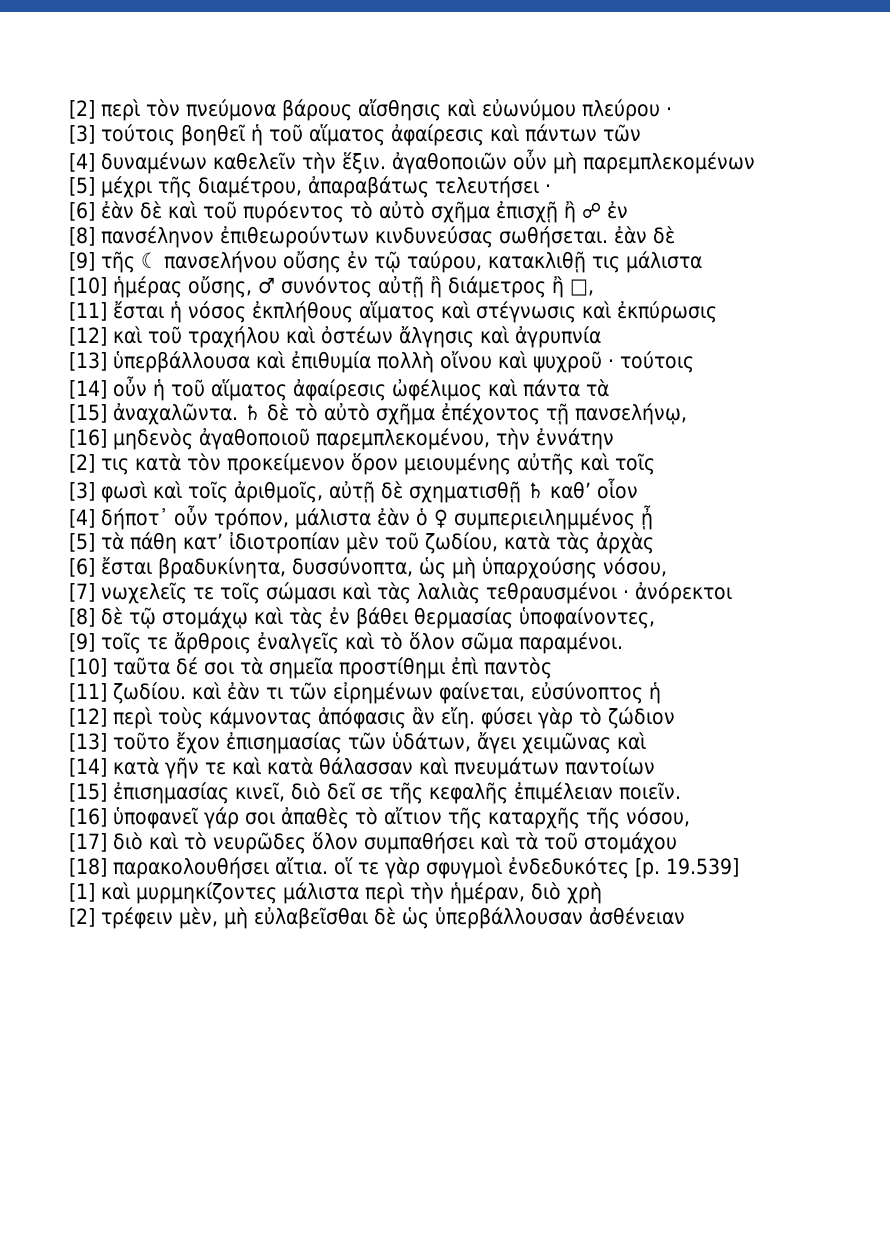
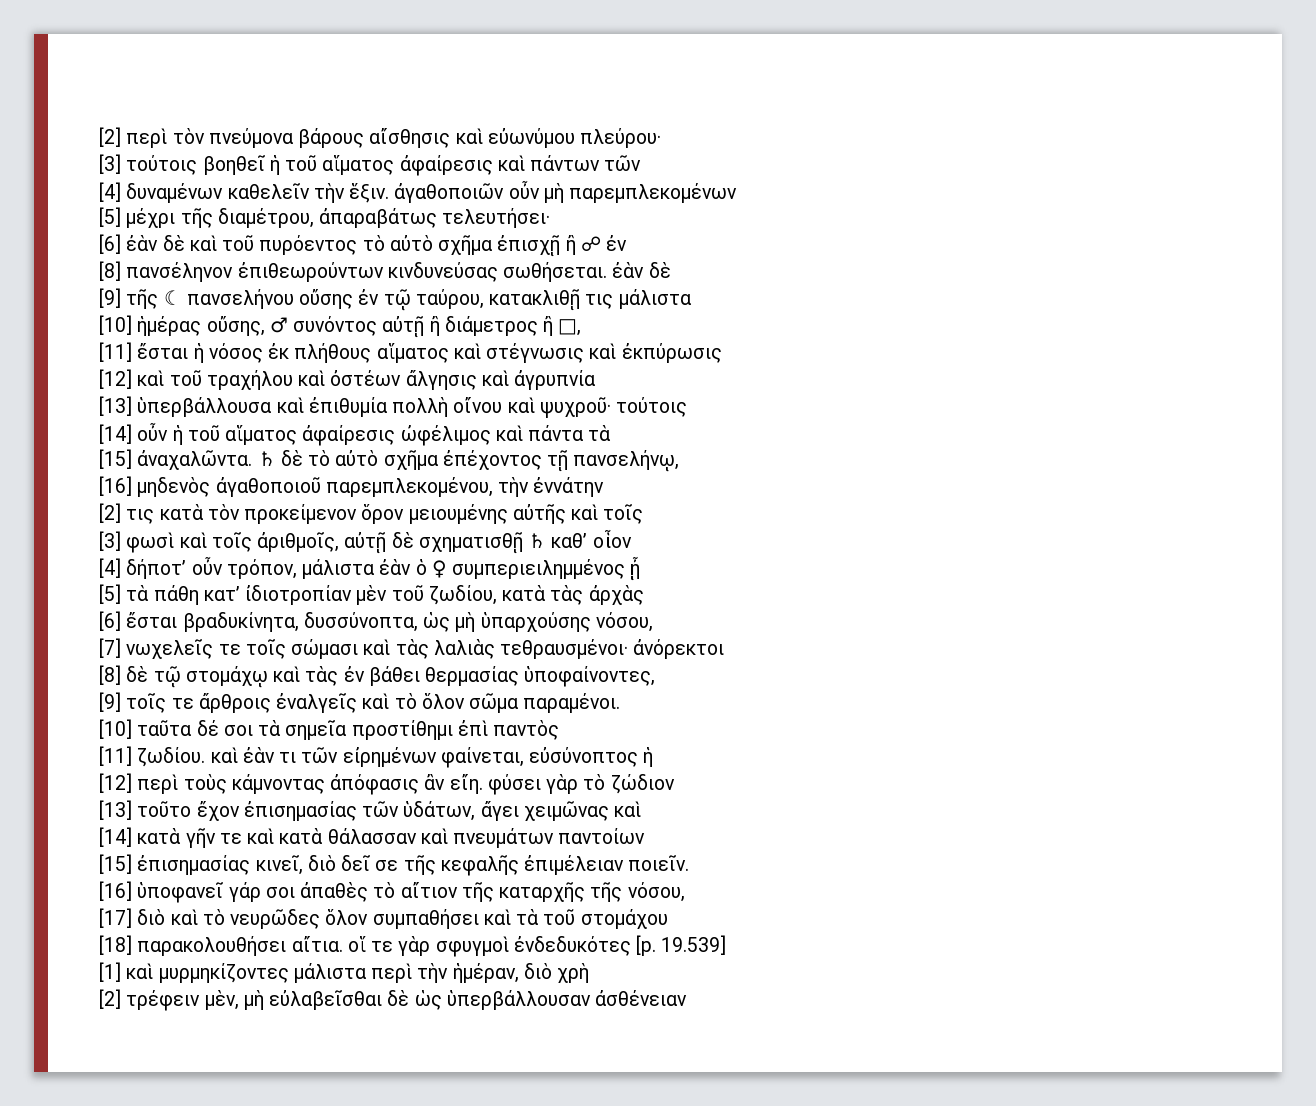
- [2] περὶ τὸν πνεύμονα βάρους αἴσθησις καὶ εὐωνύμου πλεύρου ·
+ [2] περὶ τὸν πνεύμονα βάρους αἴσθησις καὶ εὐωνύμου πλεύρου·
- [5] μέχρι τῆς διαμέτρου, ἀπαραβάτως τελευτήσει ·
+ [5] μέχρι τῆς διαμέτρου, ἀπαραβάτως τελευτήσει·
- [11] ἔσται ἡ νόσος ἐκπλήθους αἵματος καὶ στέγνωσις καὶ ἐκπύρωσις
+ [11] ἔσται ἡ νόσος ἐκ πλήθους αἵματος καὶ στέγνωσις καὶ ἐκπύρωσις
- [13] ὑπερβάλλουσα καὶ ἐπιθυμία πολλὴ οἴνου καὶ ψυχροῦ · τούτοις
+ [13] ὑπερβάλλουσα καὶ ἐπιθυμία πολλὴ οἴνου καὶ ψυχροῦ· τούτοις
- [4] δήποτ᾽ οὖν τρόπον, μάλιστα ἐὰν ὁ ♀ συμπεριειλημμένος ᾖ
+ [4] δήποτ’ οὖν τρόπον, μάλιστα ἐὰν ὁ ♀ συμπεριειλημμένος ᾖ
- [7] νωχελεῖς τε τοῖς σώμασι καὶ τὰς λαλιὰς τεθραυσμένοι · ἀνόρεκτοι
+ [7] νωχελεῖς τε τοῖς σώμασι καὶ τὰς λαλιὰς τεθραυσμένοι· ἀνόρεκτοι

